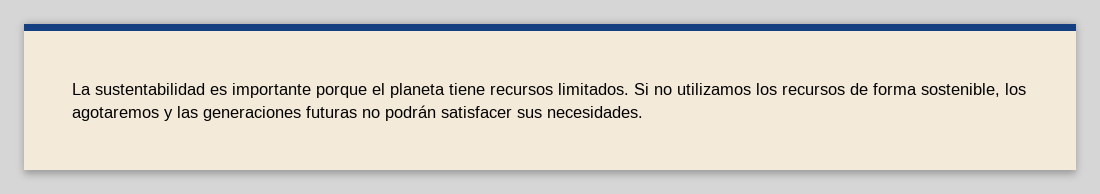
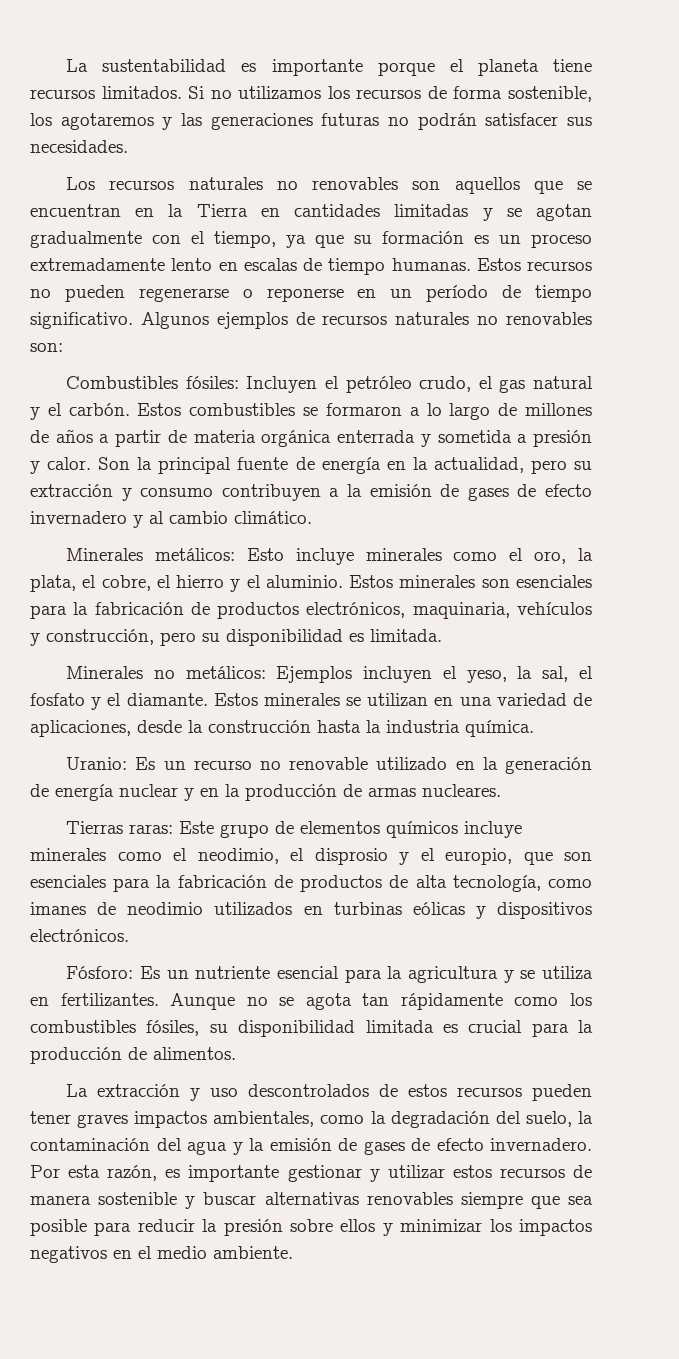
+ Los recursos naturales no renovables son aquellos que se encuentran en la Tierra en cantidades limitadas y se agotan gradualmente con el tiempo, ya que su formación es un proceso extremadamente lento en escalas de tiempo humanas. Estos recursos no pueden regenerarse o reponerse en un período de tiempo significativo. Algunos ejemplos de recursos naturales no renovables son:
+ Combustibles fósiles: Incluyen el petróleo crudo, el gas natural y el carbón. Estos combustibles se formaron a lo largo de millones de años a partir de materia orgánica enterrada y sometida a presión y calor. Son la principal fuente de energía en la actualidad, pero su extracción y consumo contribuyen a la emisión de gases de efecto invernadero y al cambio climático.
+ Minerales metálicos: Esto incluye minerales como el oro, la plata, el cobre, el hierro y el aluminio. Estos minerales son esenciales para la fabricación de productos electrónicos, maquinaria, vehículos y construcción, pero su disponibilidad es limitada.
+ Minerales no metálicos: Ejemplos incluyen el yeso, la sal, el fosfato y el diamante. Estos minerales se utilizan en una variedad de aplicaciones, desde la construcción hasta la industria química.
+ Uranio: Es un recurso no renovable utilizado en la generación de energía nuclear y en la producción de armas nucleares.
+ Tierras raras: Este grupo de elementos químicos incluye minerales como el neodimio, el disprosio y el europio, que son esenciales para la fabricación de productos de alta tecnología, como imanes de neodimio utilizados en turbinas eólicas y dispositivos electrónicos.
+ Fósforo: Es un nutriente esencial para la agricultura y se utiliza en fertilizantes. Aunque no se agota tan rápidamente como los combustibles fósiles, su disponibilidad limitada es crucial para la producción de alimentos.
+ La extracción y uso descontrolados de estos recursos pueden tener graves impactos ambientales, como la degradación del suelo, la contaminación del agua y la emisión de gases de efecto invernadero. Por esta razón, es importante gestionar y utilizar estos recursos de manera sostenible y buscar alternativas renovables siempre que sea posible para reducir la presión sobre ellos y minimizar los impactos negativos en el medio ambiente.

